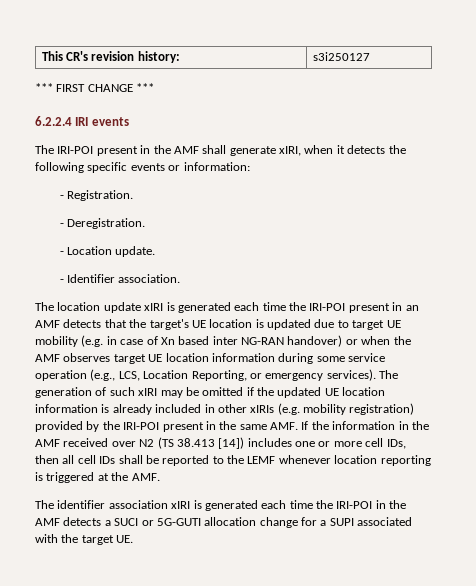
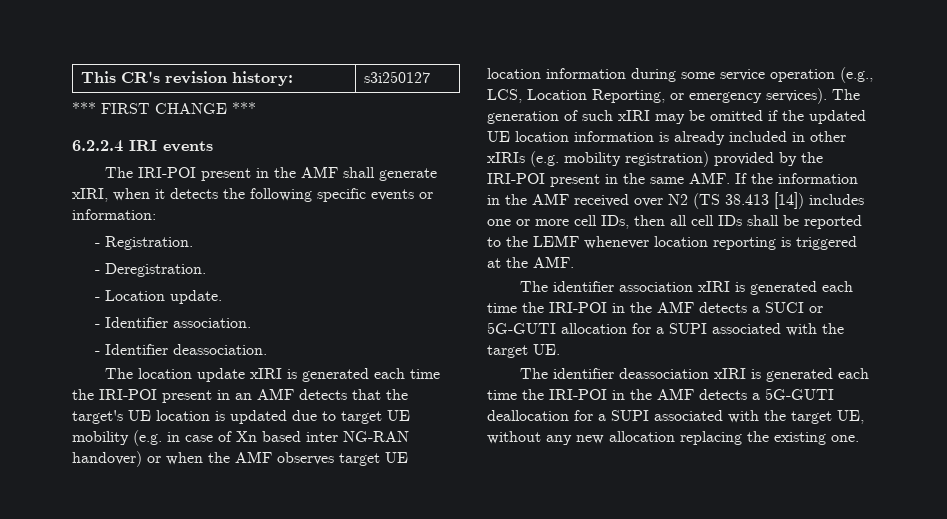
+ - Identifier deassociation.
- The identifier association xIRI is generated each time the IRI-POI in the AMF detects a SUCI or 5G-GUTI allocation change for a SUPI associated with the target UE.
+ The identifier association xIRI is generated each time the IRI-POI in the AMF detects a SUCI or 5G-GUTI allocation for a SUPI associated with the target UE.
+ The identifier deassociation xIRI is generated each time the IRI-POI in the AMF detects a 5G-GUTI deallocation for a SUPI associated with the target UE, without any new allocation replacing the existing one.

